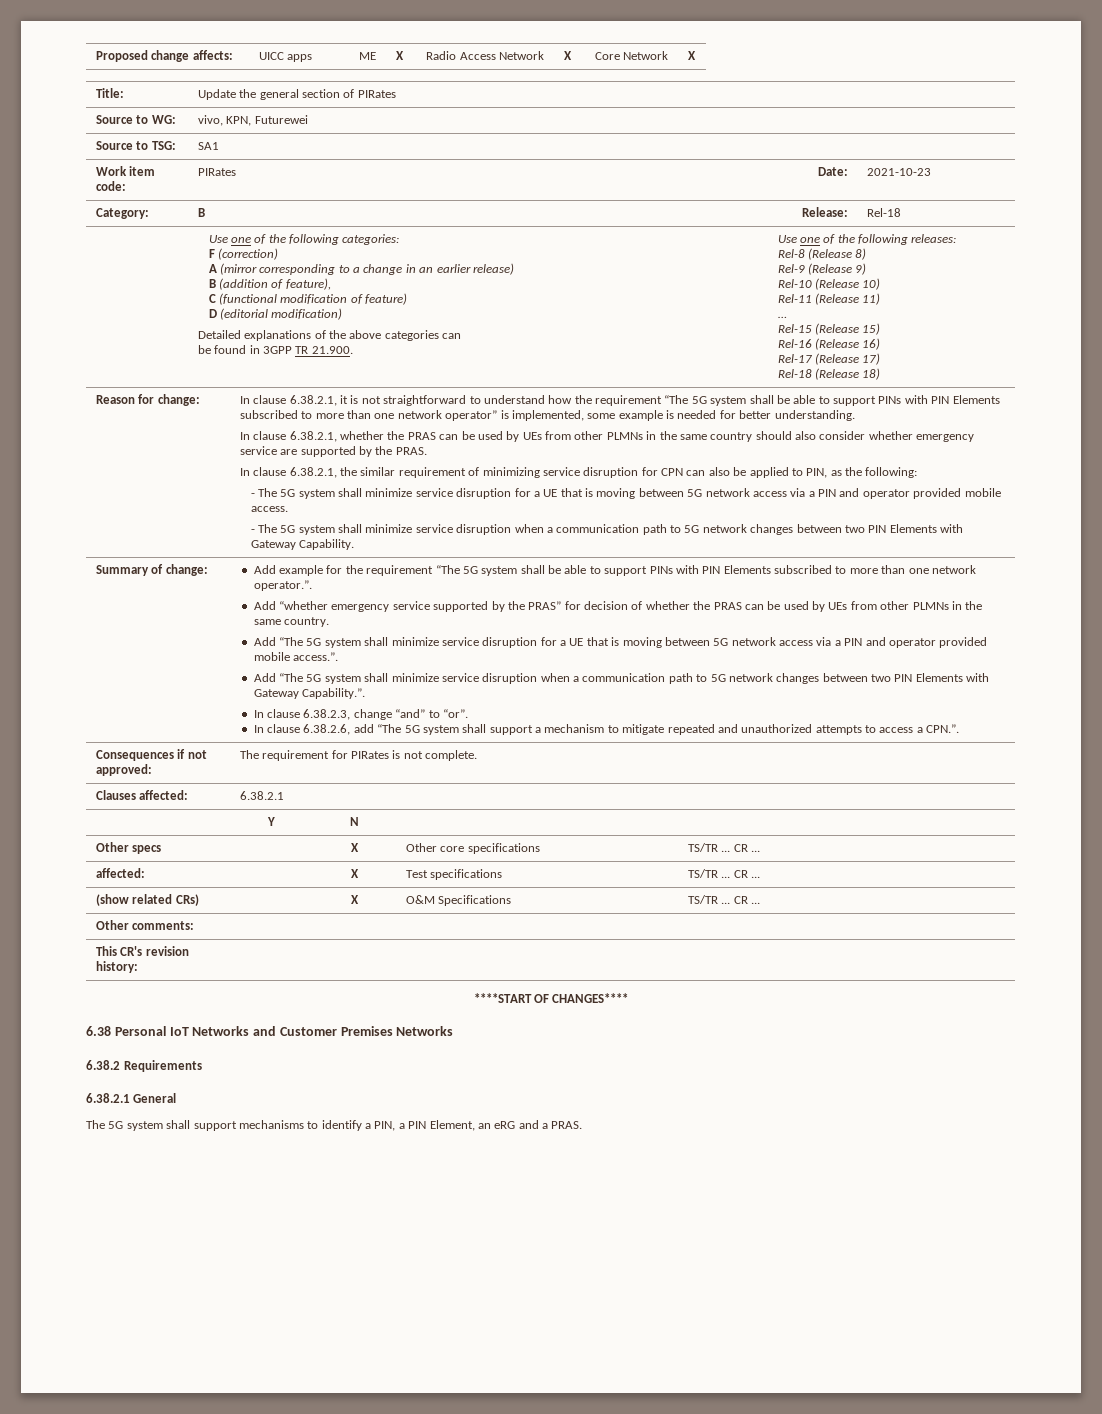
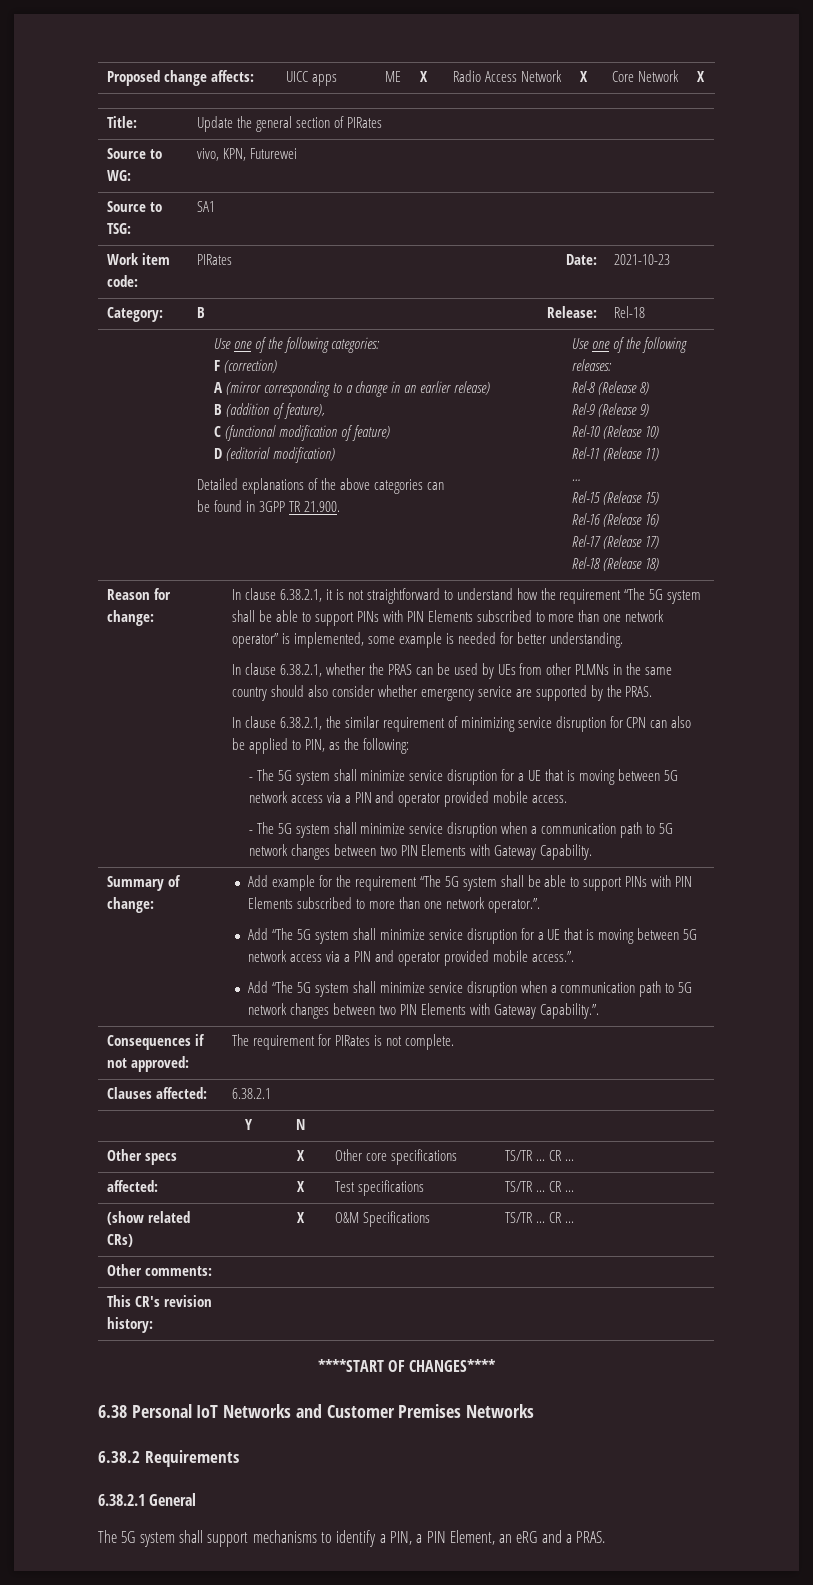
- Add “whether emergency service supported by the PRAS” for decision of whether the PRAS can be used by UEs from other PLMNs in the same country.
- In clause 6.38.2.3, change “and” to “or”.
- In clause 6.38.2.6, add “The 5G system shall support a mechanism to mitigate repeated and unauthorized attempts to access a CPN.”.

